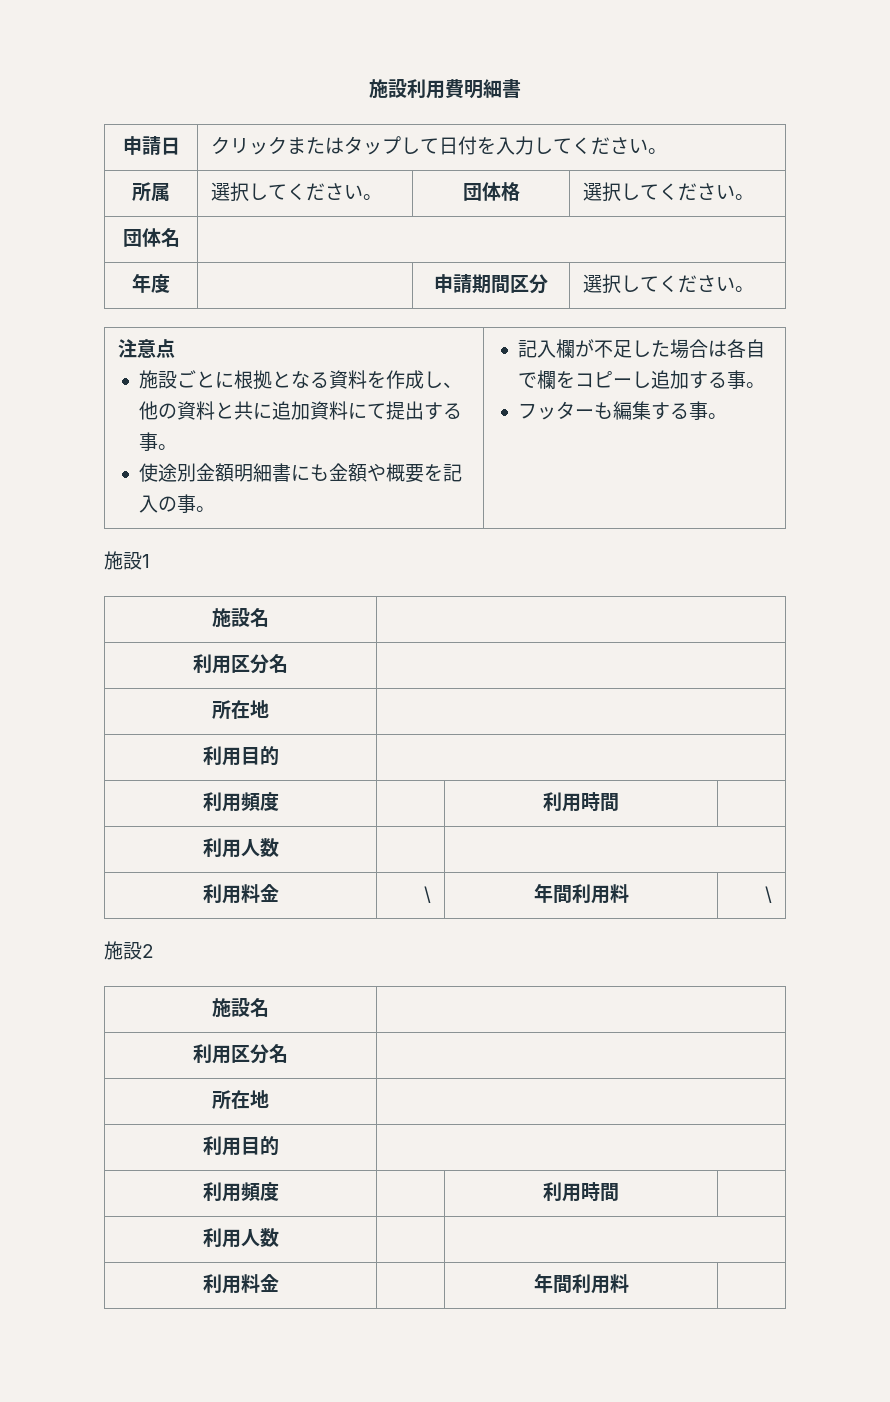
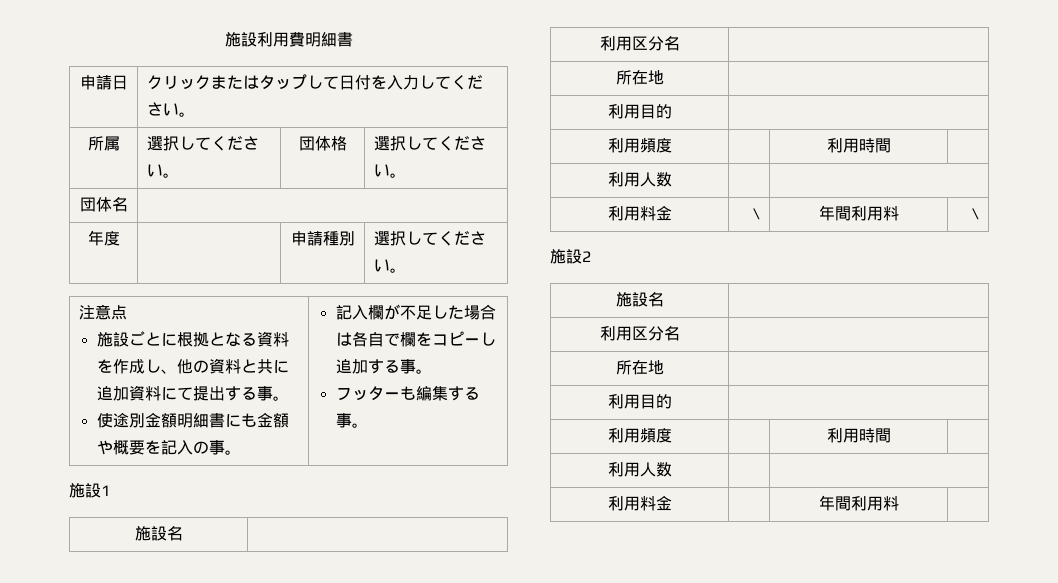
- 年度 | | 申請期間区分 | 選択してください。
+ 年度 | | 申請種別 | 選択してください。

